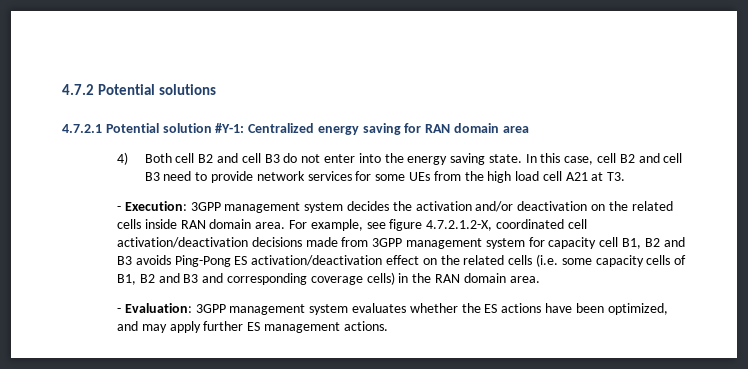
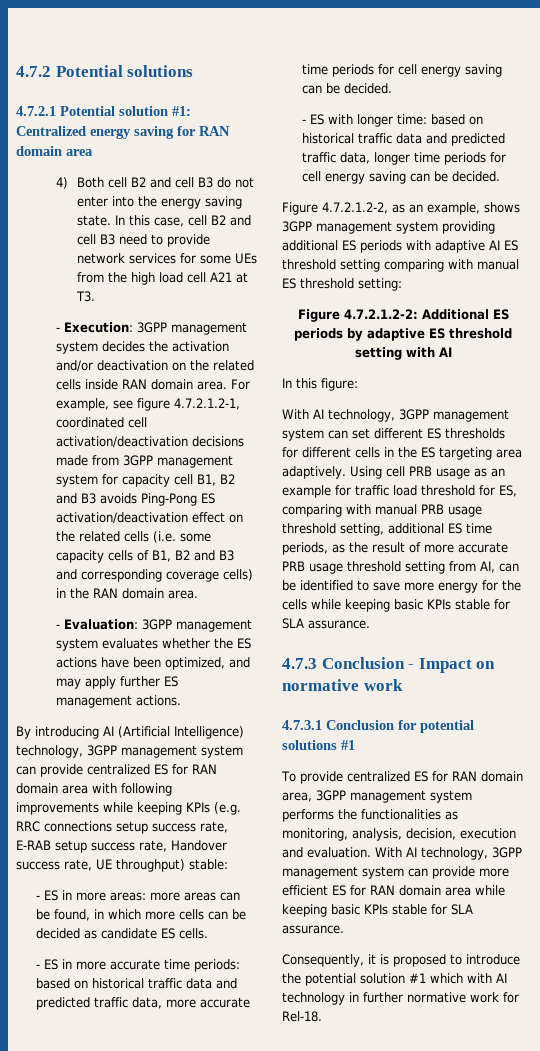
- 4.7.2.1 Potential solution #Y-1: Centralized energy saving for RAN domain area
+ 4.7.2.1 Potential solution #1: Centralized energy saving for RAN domain area
- For example, see figure 4.7.2.1.2-X, coordinated cell activation/deactivation decisions made from 3GPP management system for capacity cell B1, B2 and B3 avoids Ping-Pong ES activation/deactivation effect on the related cells (i.e. some capacity cells of B1, B2 and B3 and corresponding coverage cells) in the RAN domain area.
+ For example, see figure 4.7.2.1.2-1, coordinated cell activation/deactivation decisions made from 3GPP management system for capacity cell B1, B2 and B3 avoids Ping-Pong ES activation/deactivation effect on the related cells (i.e. some capacity cells of B1, B2 and B3 and corresponding coverage cells) in the RAN domain area.
+ By introducing AI (Artificial Intelligence) technology, 3GPP management system can provide centralized ES for RAN domain area with following improvements while keeping KPIs (e.g. RRC connections setup success rate, E-RAB setup success rate, Handover success rate, UE throughput) stable:
+ - ES in more areas: more areas can be found, in which more cells can be decided as candidate ES cells.
+ - ES in more accurate time periods: based on historical traffic data and predicted traffic data, more accurate time periods for cell energy saving can be decided.
+ - ES with longer time: based on historical traffic data and predicted traffic data, longer time periods for cell energy saving can be decided.
+ Figure 4.7.2.1.2-2, as an example, shows 3GPP management system providing additional ES periods with adaptive AI ES threshold setting comparing with manual ES threshold setting:
+ Figure 4.7.2.1.2-2: Additional ES periods by adaptive ES threshold setting with AI
+ In this figure:
+ With AI technology, 3GPP management system can set different ES thresholds for different cells in the ES targeting area adaptively. Using cell PRB usage as an example for traffic load threshold for ES, comparing with manual PRB usage threshold setting, additional ES time periods, as the result of more accurate PRB usage threshold setting from AI, can be identified to save more energy for the cells while keeping basic KPIs stable for SLA assurance.
+ 4.7.3 Conclusion - Impact on normative work
+ 4.7.3.1 Conclusion for potential solutions #1
+ To provide centralized ES for RAN domain area, 3GPP management system performs the functionalities as monitoring, analysis, decision, execution and evaluation. With AI technology, 3GPP management system can provide more efficient ES for RAN domain area while keeping basic KPIs stable for SLA assurance.
+ Consequently, it is proposed to introduce the potential solution #1 which with AI technology in further normative work for Rel-18.

